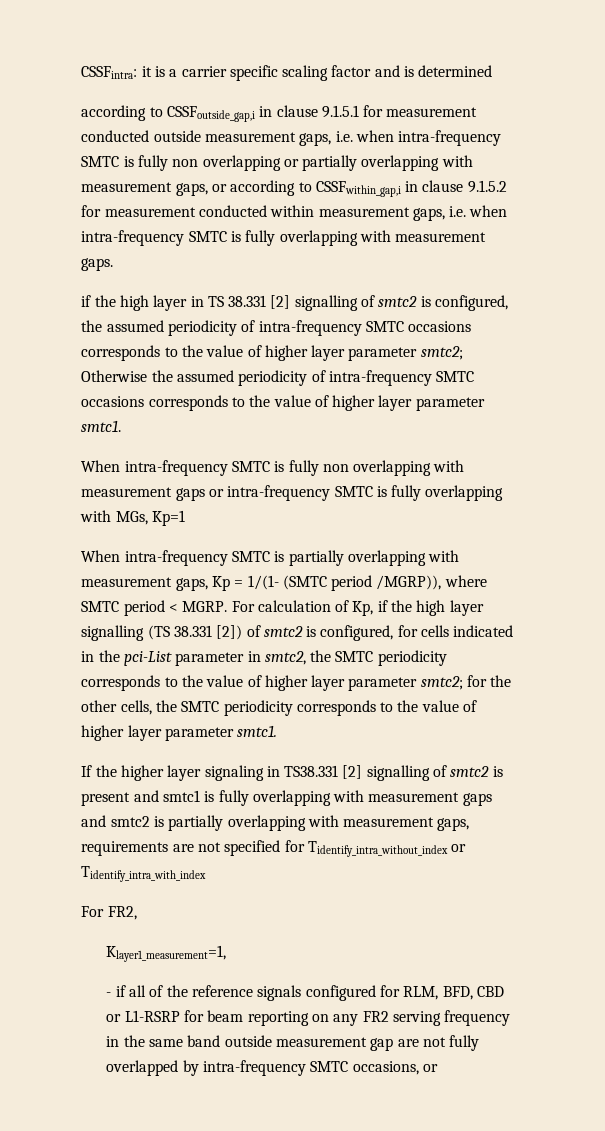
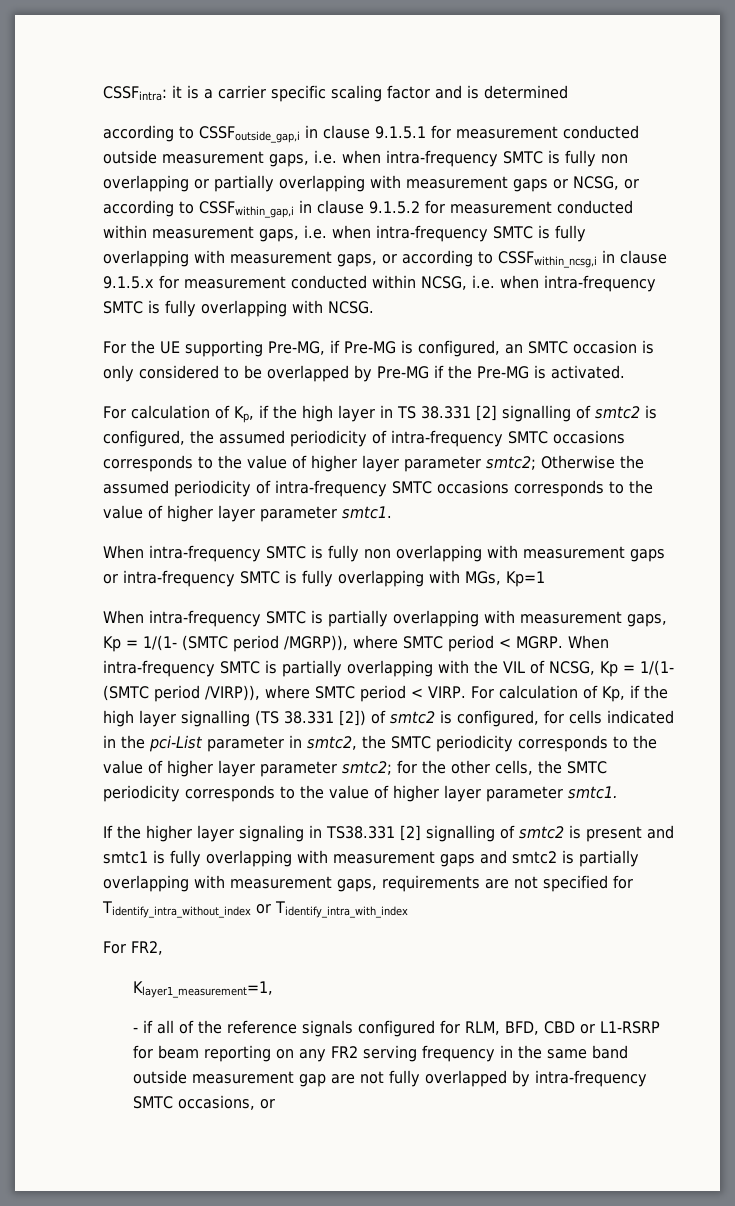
- according to CSSFoutside_gap,i in clause 9.1.5.1 for measurement conducted outside measurement gaps, i.e. when intra-frequency SMTC is fully non overlapping or partially overlapping with measurement gaps, or according to CSSFwithin_gap,i in clause 9.1.5.2 for measurement conducted within measurement gaps, i.e. when intra-frequency SMTC is fully overlapping with measurement gaps.
- if the high layer in TS 38.331 [2] signalling of smtc2 is configured, the assumed periodicity of intra-frequency SMTC occasions corresponds to the value of higher layer parameter smtc2;
+ according to CSSFoutside_gap,i in clause 9.1.5.1 for measurement conducted outside measurement gaps, i.e. when intra-frequency SMTC is fully non overlapping or partially overlapping with measurement gaps or NCSG, or according to CSSFwithin_gap,i in clause 9.1.5.2 for measurement conducted within measurement gaps, i.e. when intra-frequency SMTC is fully overlapping with measurement gaps, or according to CSSFwithin_ncsg,i in clause 9.1.5.x for measurement conducted within NCSG, i.e. when intra-frequency SMTC is fully overlapping with NCSG.
+ For the UE supporting Pre-MG, if Pre-MG is configured, an SMTC occasion is only considered to be overlapped by Pre-MG if the Pre-MG is activated.
+ For calculation of Kp, if the high layer in TS 38.331 [2] signalling of smtc2 is configured, the assumed periodicity of intra-frequency SMTC occasions corresponds to the value of higher layer parameter smtc2;
+ When intra-frequency SMTC is partially overlapping with the VIL of NCSG, Kp = 1/(1- (SMTC period /VIRP)), where SMTC period < VIRP.

